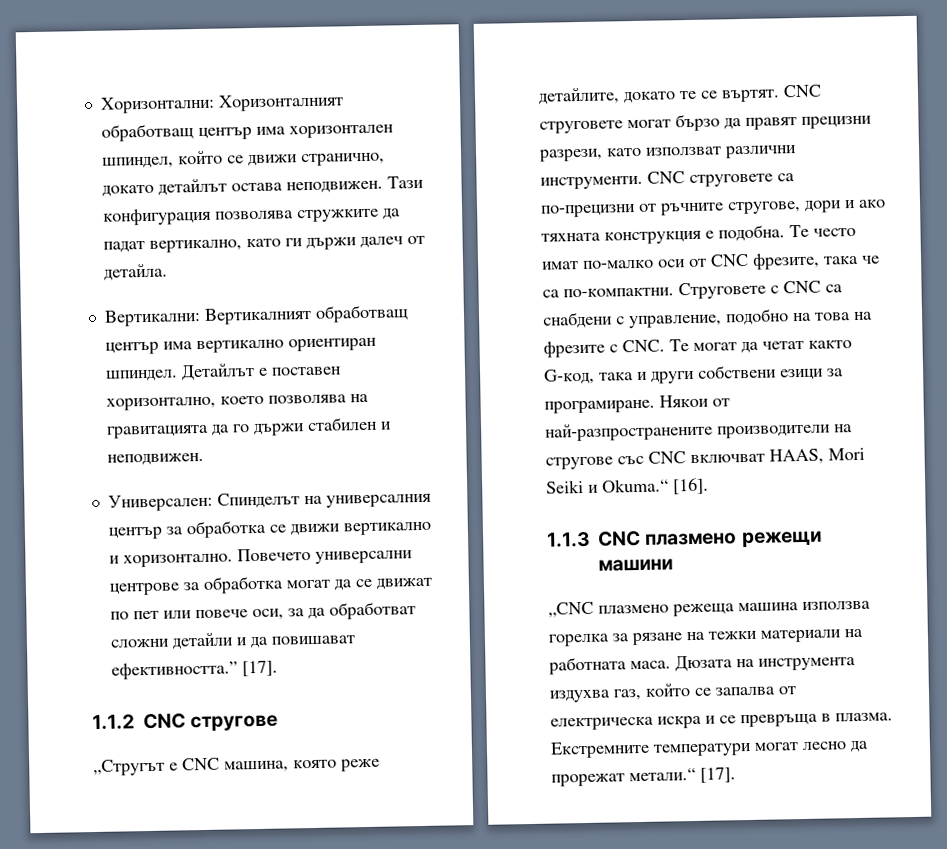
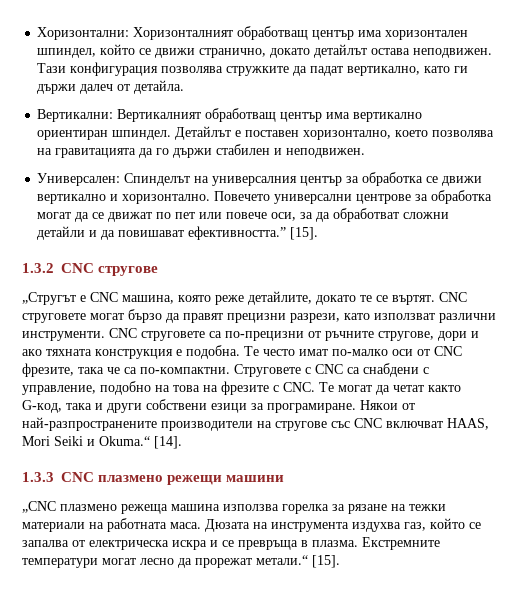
- Повечето универсални центрове за обработка могат да се движат по пет или повече оси, за да обработват сложни детайли и да повишават ефективността.” [17].
- 1.1.2 CNC стругове
+ Повечето универсални центрове за обработка могат да се движат по пет или повече оси, за да обработват сложни детайли и да повишават ефективността.” [15].
+ 1.3.2 CNC стругове
- Някои от най-разпространените производители на стругове със CNC включват HAAS, Mori Seiki и Okuma.“ [16].
- 1.1.3 CNC плазмено режещи машини
+ Някои от най-разпространените производители на стругове със CNC включват HAAS, Mori Seiki и Okuma.“ [14].
+ 1.3.3 CNC плазмено режещи машини
- Екстремните температури могат лесно да прорежат метали.“ [17].
+ Екстремните температури могат лесно да прорежат метали.“ [15].

